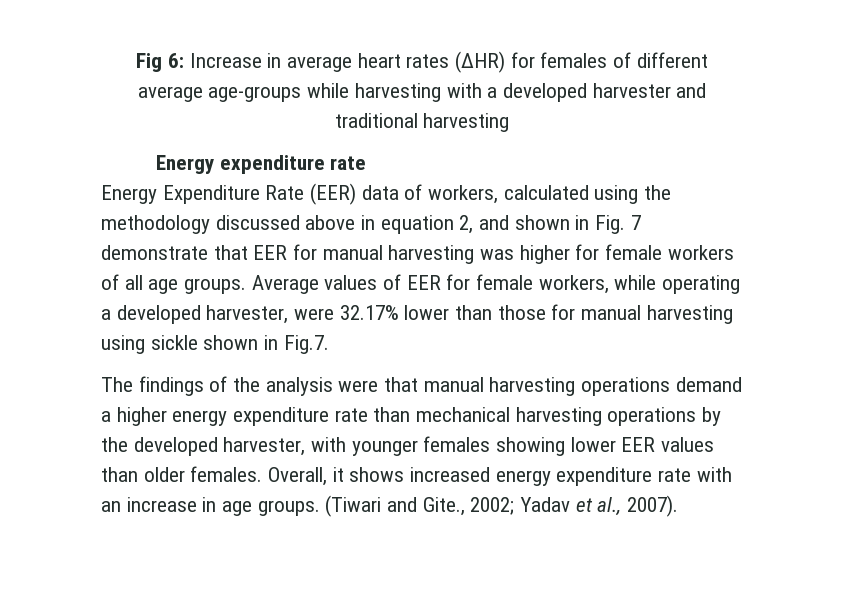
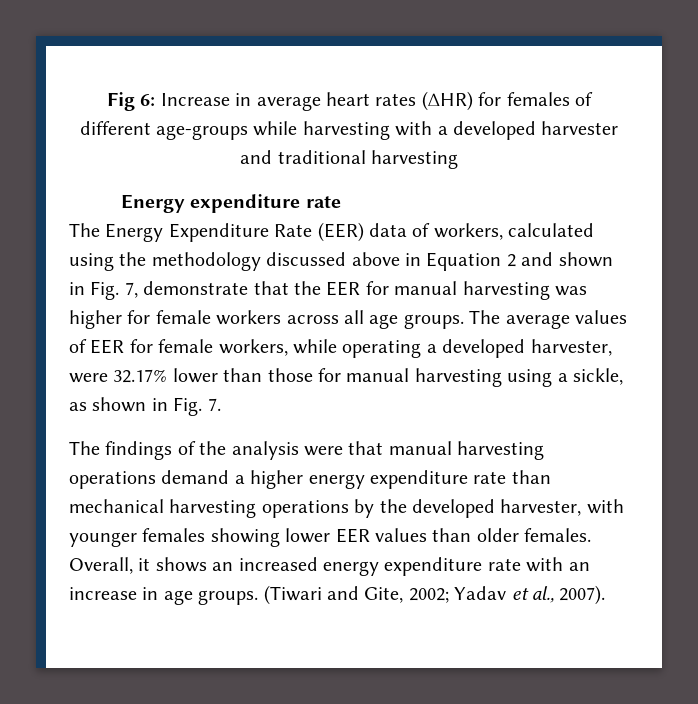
- Fig 6: Increase in average heart rates (∆HR) for females of different average age-groups while harvesting with a developed harvester and traditional harvesting
+ Fig 6: Increase in average heart rates (∆HR) for females of different age-groups while harvesting with a developed harvester and traditional harvesting
- Energy Expenditure Rate (EER) data of workers, calculated using the methodology discussed above in equation 2, and shown in Fig. 7 demonstrate that EER for manual harvesting was higher for female workers of all age groups.
+ The Energy Expenditure Rate (EER) data of workers, calculated using the methodology discussed above in Equation 2 and shown in Fig. 7, demonstrate that the EER for manual harvesting was higher for female workers across all age groups.
- Average values of EER for female workers, while operating a developed harvester, were 32.17% lower than those for manual harvesting using sickle shown in Fig.7.
+ The average values of EER for female workers, while operating a developed harvester, were 32.17% lower than those for manual harvesting using a sickle, as shown in Fig. 7.
- Overall, it shows increased energy expenditure rate with an increase in age groups.
+ Overall, it shows an increased energy expenditure rate with an increase in age groups.
- (Tiwari and Gite., 2002; Yadav et al., 2007).
+ (Tiwari and Gite, 2002; Yadav et al., 2007).

